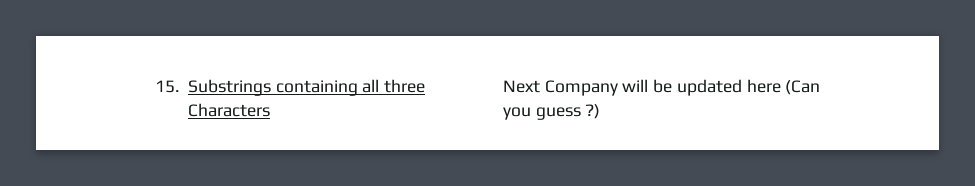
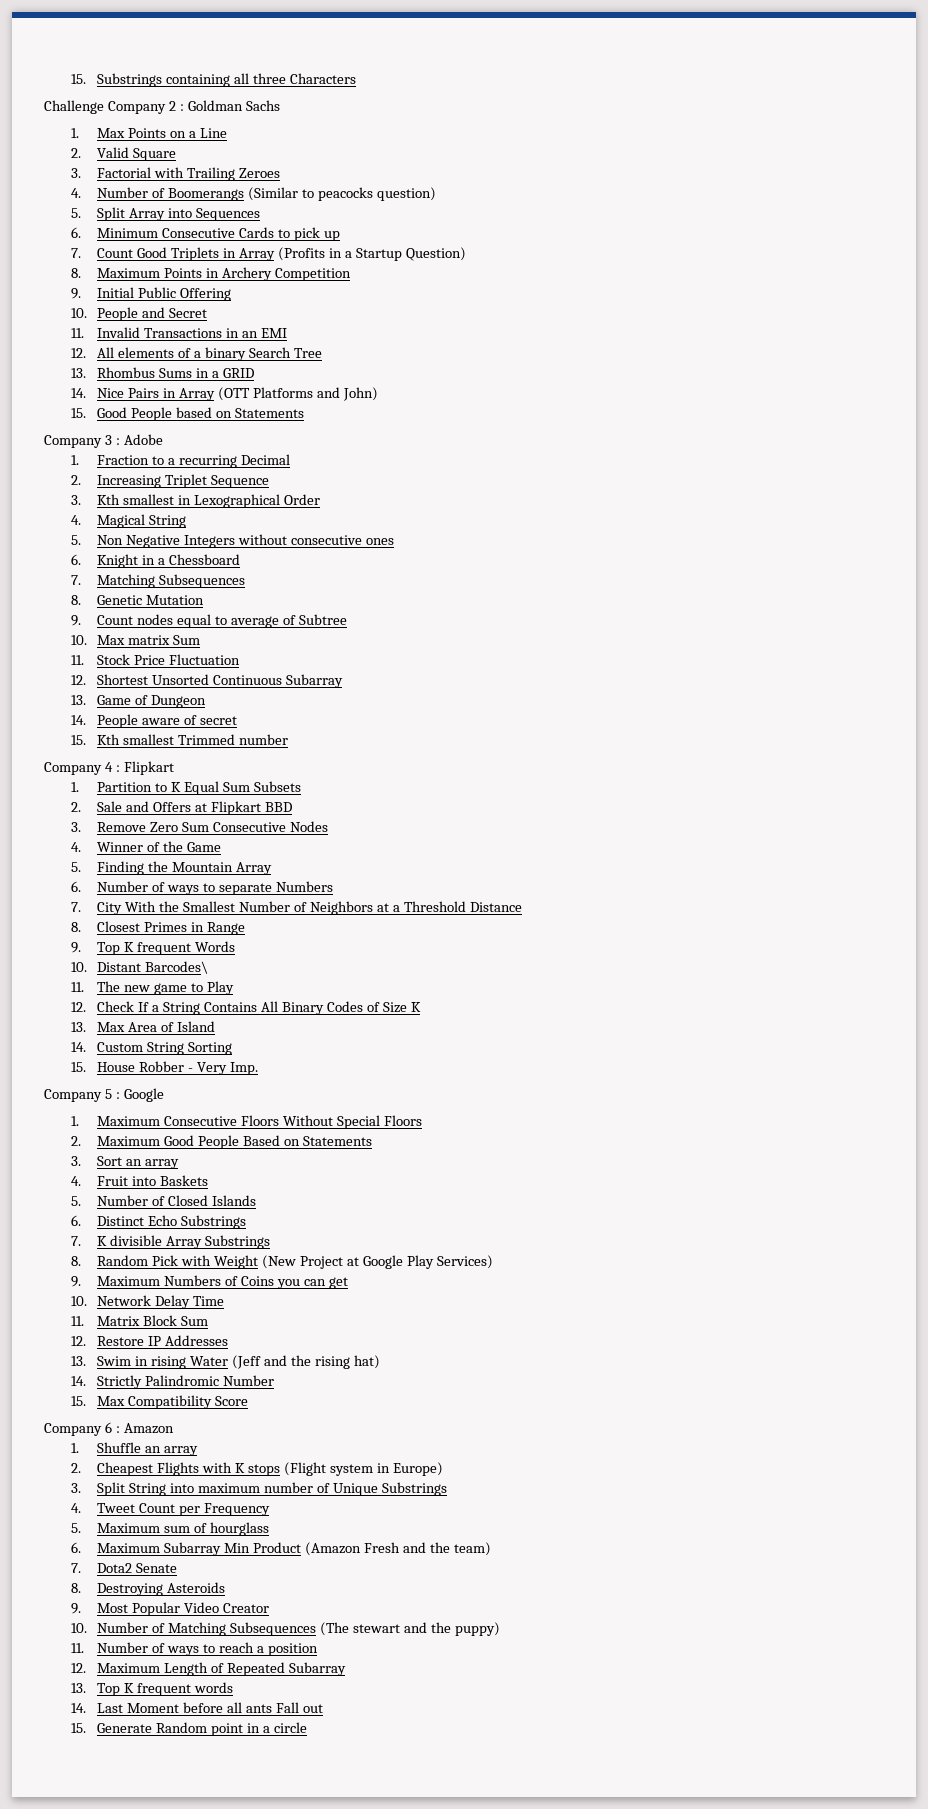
- Next Company will be updated here (Can you guess ?)
+ Challenge Company 2 : Goldman Sachs
+ 1. Max Points on a Line
+ 2. Valid Square
+ 3. Factorial with Trailing Zeroes
+ 4. Number of Boomerangs (Similar to peacocks question)
+ 5. Split Array into Sequences
+ 6. Minimum Consecutive Cards to pick up
+ 7. Count Good Triplets in Array (Profits in a Startup Question)
+ 8. Maximum Points in Archery Competition
+ 9. Initial Public Offering
+ 10. People and Secret
+ 11. Invalid Transactions in an EMI
+ 12. All elements of a binary Search Tree
+ 13. Rhombus Sums in a GRID
+ 14. Nice Pairs in Array (OTT Platforms and John)
+ 15. Good People based on Statements
+ Company 3 : Adobe
+ 1. Fraction to a recurring Decimal
+ 2. Increasing Triplet Sequence
+ 3. Kth smallest in Lexographical Order
+ 4. Magical String
+ 5. Non Negative Integers without consecutive ones
+ 6. Knight in a Chessboard
+ 7. Matching Subsequences
+ 8. Genetic Mutation
+ 9. Count nodes equal to average of Subtree
+ 10. Max matrix Sum
+ 11. Stock Price Fluctuation
+ 12. Shortest Unsorted Continuous Subarray
+ 13. Game of Dungeon
+ 14. People aware of secret
+ 15. Kth smallest Trimmed number
+ Company 4 : Flipkart
+ 1. Partition to K Equal Sum Subsets
+ 2. Sale and Offers at Flipkart BBD
+ 3. Remove Zero Sum Consecutive Nodes
+ 4. Winner of the Game
+ 5. Finding the Mountain Array
+ 6. Number of ways to separate Numbers
+ 7. City With the Smallest Number of Neighbors at a Threshold Distance
+ 8. Closest Primes in Range
+ 9. Top K frequent Words
+ 10. Distant Barcodes\
+ 11. The new game to Play
+ 12. Check If a String Contains All Binary Codes of Size K
+ 13. Max Area of Island
+ 14. Custom String Sorting
+ 15. House Robber - Very Imp.
+ Company 5 : Google
+ 1. Maximum Consecutive Floors Without Special Floors
+ 2. Maximum Good People Based on Statements
+ 3. Sort an array
+ 4. Fruit into Baskets
+ 5. Number of Closed Islands
+ 6. Distinct Echo Substrings
+ 7. K divisible Array Substrings
+ 8. Random Pick with Weight (New Project at Google Play Services)
+ 9. Maximum Numbers of Coins you can get
+ 10. Network Delay Time
+ 11. Matrix Block Sum
+ 12. Restore IP Addresses
+ 13. Swim in rising Water (Jeff and the rising hat)
+ 14. Strictly Palindromic Number
+ 15. Max Compatibility Score
+ Company 6 : Amazon
+ 1. Shuffle an array
+ 2. Cheapest Flights with K stops (Flight system in Europe)
+ 3. Split String into maximum number of Unique Substrings
+ 4. Tweet Count per Frequency
+ 5. Maximum sum of hourglass
+ 6. Maximum Subarray Min Product (Amazon Fresh and the team)
+ 7. Dota2 Senate
+ 8. Destroying Asteroids
+ 9. Most Popular Video Creator
+ 10. Number of Matching Subsequences (The stewart and the puppy)
+ 11. Number of ways to reach a position
+ 12. Maximum Length of Repeated Subarray
+ 13. Top K frequent words
+ 14. Last Moment before all ants Fall out
+ 15. Generate Random point in a circle

